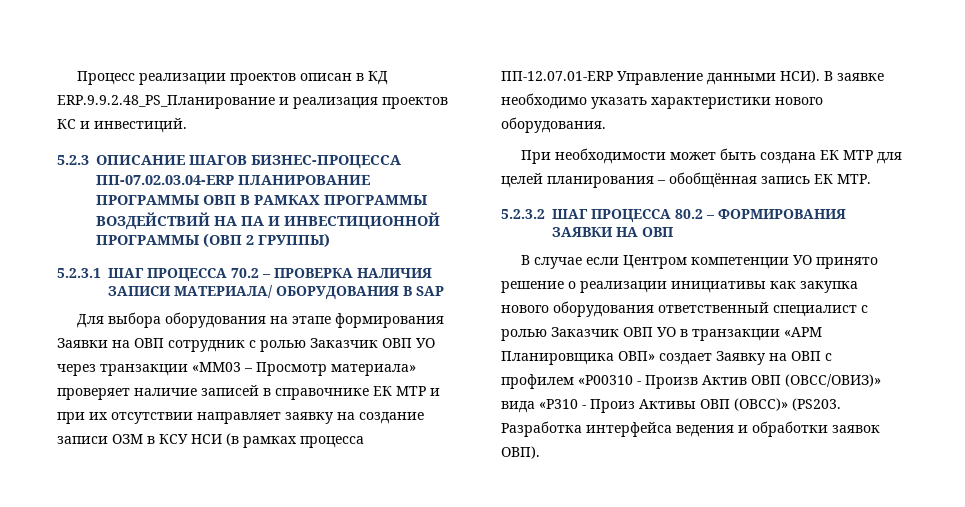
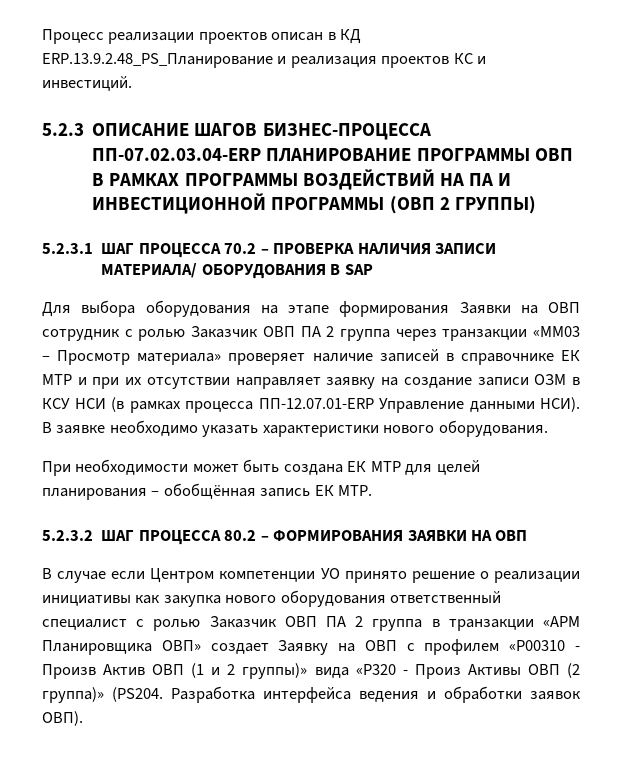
- Процесс реализации проектов описан в КД ERP.9.9.2.48_PS_Планирование и реализация проектов КС и инвестиций.
+ Процесс реализации проектов описан в КД ERP.13.9.2.48_PS_Планирование и реализация проектов КС и инвестиций.
- Для выбора оборудования на этапе формирования Заявки на ОВП сотрудник с ролью Заказчик ОВП УО через транзакции «MM03 – Просмотр материала» проверяет наличие записей в справочнике ЕК МТР и при их отсутствии направляет заявку на создание записи ОЗМ в КСУ НСИ (в рамках процесса ПП-12.07.01-ERP Управление данными НСИ).
+ Для выбора оборудования на этапе формирования Заявки на ОВП сотрудник с ролью Заказчик ОВП ПА 2 группа через транзакции «MM03 – Просмотр материала» проверяет наличие записей в справочнике ЕК МТР и при их отсутствии направляет заявку на создание записи ОЗМ в КСУ НСИ (в рамках процесса ПП-12.07.01-ERP Управление данными НСИ).
- В случае если Центром компетенции УО принято решение о реализации инициативы как закупка нового оборудования ответственный специалист с ролью Заказчик ОВП УО в транзакции «АРМ Планировщика ОВП» создает Заявку на ОВП с профилем «P00310 - Произв Актив ОВП (ОВСС/ОВИЗ)» вида «P310 - Произ Активы ОВП (ОВСС)» (PS203.
+ В случае если Центром компетенции УО принято решение о реализации инициативы как закупка нового оборудования ответственный специалист с ролью Заказчик ОВП ПА 2 группа в транзакции «АРМ Планировщика ОВП» создает Заявку на ОВП с профилем «P00310 - Произв Актив ОВП (1 и 2 группы)» вида «P320 - Произ Активы ОВП (2 группа)» (PS204.

